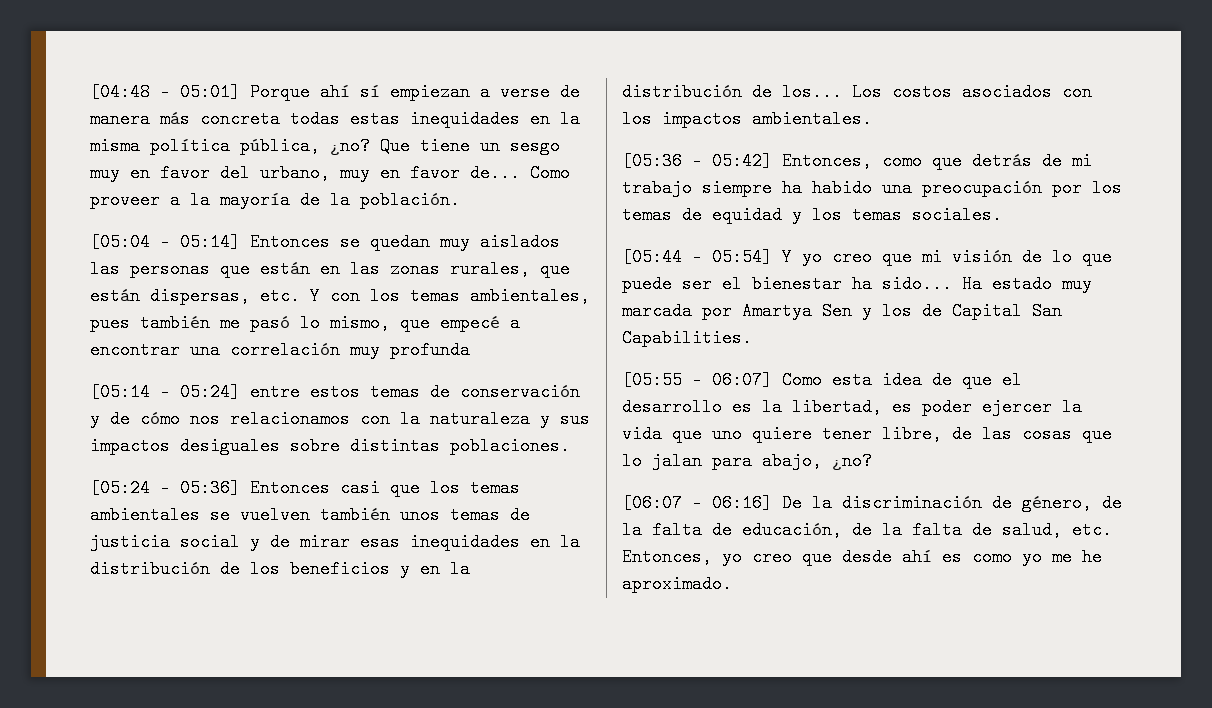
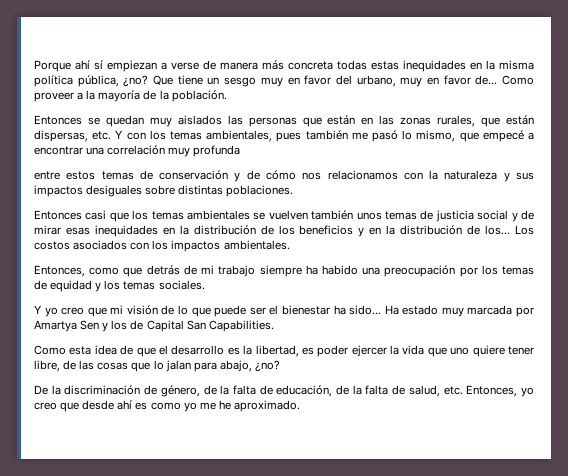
- [04:48 - 05:01] Porque ahí sí empiezan a verse de manera más concreta todas estas inequidades en la misma política pública, ¿no?
+ Porque ahí sí empiezan a verse de manera más concreta todas estas inequidades en la misma política pública, ¿no?
- [05:04 - 05:14] Entonces se quedan muy aislados las personas que están en las zonas rurales, que están dispersas, etc. Y con los temas ambientales, pues también me pasó lo mismo, que empecé a encontrar una correlación muy profunda
+ Entonces se quedan muy aislados las personas que están en las zonas rurales, que están dispersas, etc. Y con los temas ambientales, pues también me pasó lo mismo, que empecé a encontrar una correlación muy profunda
- [05:14 - 05:24] entre estos temas de conservación y de cómo nos relacionamos con la naturaleza y sus impactos desiguales sobre distintas poblaciones.
+ entre estos temas de conservación y de cómo nos relacionamos con la naturaleza y sus impactos desiguales sobre distintas poblaciones.
- [05:24 - 05:36] Entonces casi que los temas ambientales se vuelven también unos temas de justicia social y de mirar esas inequidades en la distribución de los beneficios y en la distribución de los...
+ Entonces casi que los temas ambientales se vuelven también unos temas de justicia social y de mirar esas inequidades en la distribución de los beneficios y en la distribución de los...
- [05:36 - 05:42] Entonces, como que detrás de mi trabajo siempre ha habido una preocupación por los temas de equidad y los temas sociales.
+ Entonces, como que detrás de mi trabajo siempre ha habido una preocupación por los temas de equidad y los temas sociales.
- [05:44 - 05:54] Y yo creo que mi visión de lo que puede ser el bienestar ha sido...
+ Y yo creo que mi visión de lo que puede ser el bienestar ha sido...
- [05:55 - 06:07] Como esta idea de que el desarrollo es la libertad, es poder ejercer la vida que uno quiere tener libre, de las cosas que lo jalan para abajo, ¿no?
+ Como esta idea de que el desarrollo es la libertad, es poder ejercer la vida que uno quiere tener libre, de las cosas que lo jalan para abajo, ¿no?
- [06:07 - 06:16] De la discriminación de género, de la falta de educación, de la falta de salud, etc. Entonces, yo creo que desde ahí es como yo me he aproximado.
+ De la discriminación de género, de la falta de educación, de la falta de salud, etc. Entonces, yo creo que desde ahí es como yo me he aproximado.

